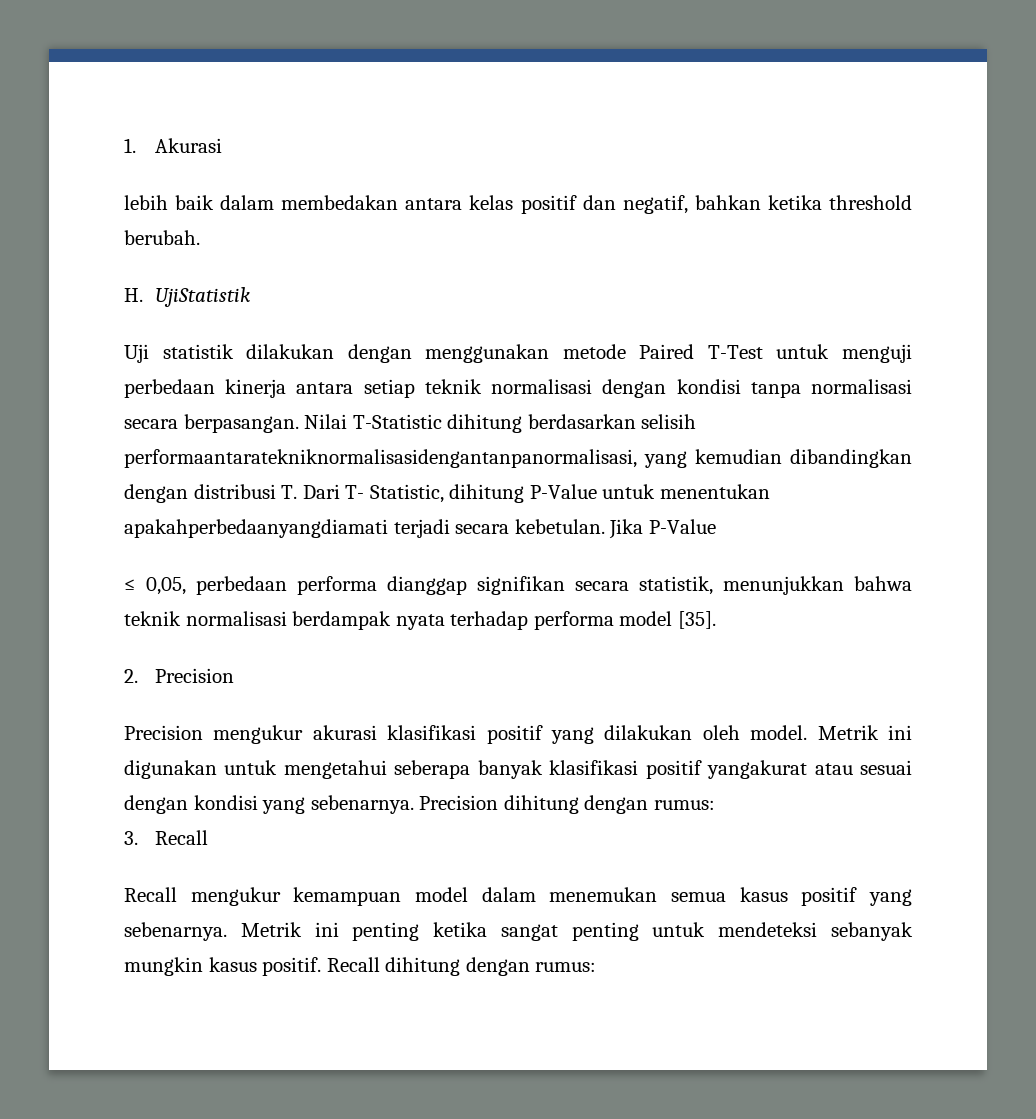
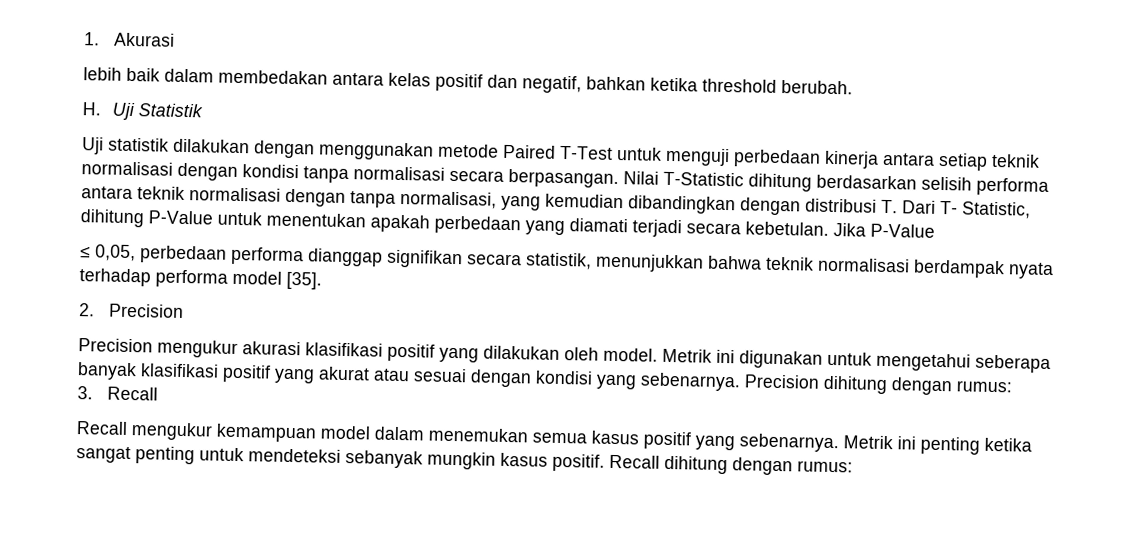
- H. UjiStatistik
+ H. Uji Statistik
- Nilai T-Statistic dihitung berdasarkan selisih performaantaratekniknormalisasidengantanpanormalisasi, yang kemudian dibandingkan dengan distribusi T. Dari T- Statistic, dihitung P-Value untuk menentukan apakahperbedaanyangdiamati terjadi secara kebetulan.
+ Nilai T-Statistic dihitung berdasarkan selisih performa antara teknik normalisasi dengan tanpa normalisasi, yang kemudian dibandingkan dengan distribusi T. Dari T- Statistic, dihitung P-Value untuk menentukan apakah perbedaan yang diamati terjadi secara kebetulan.
- Metrik ini digunakan untuk mengetahui seberapa banyak klasifikasi positif yangakurat atau sesuai dengan kondisi yang sebenarnya.
+ Metrik ini digunakan untuk mengetahui seberapa banyak klasifikasi positif yang akurat atau sesuai dengan kondisi yang sebenarnya.

